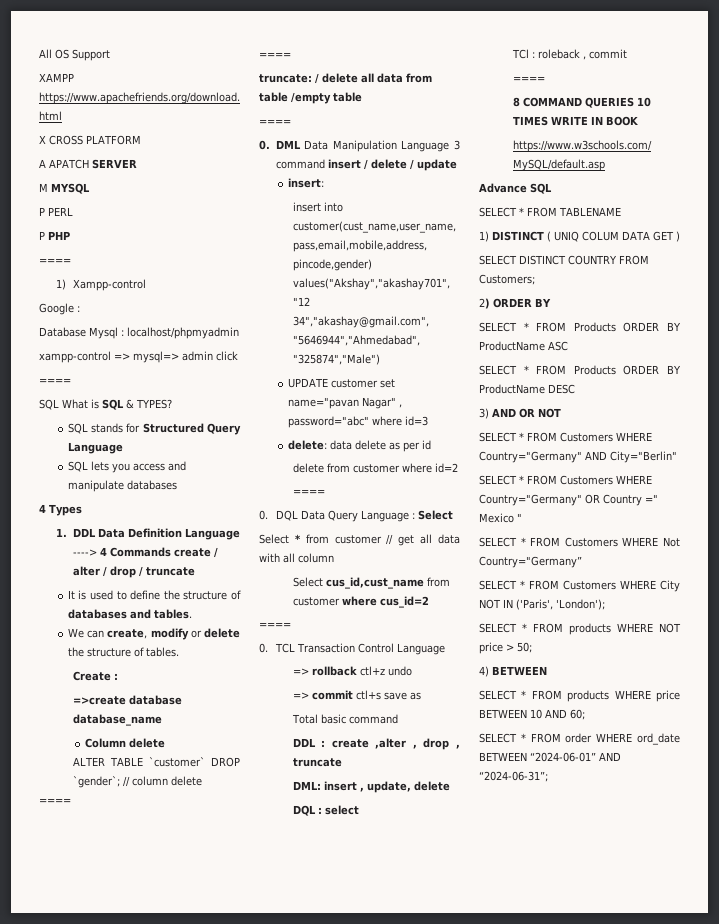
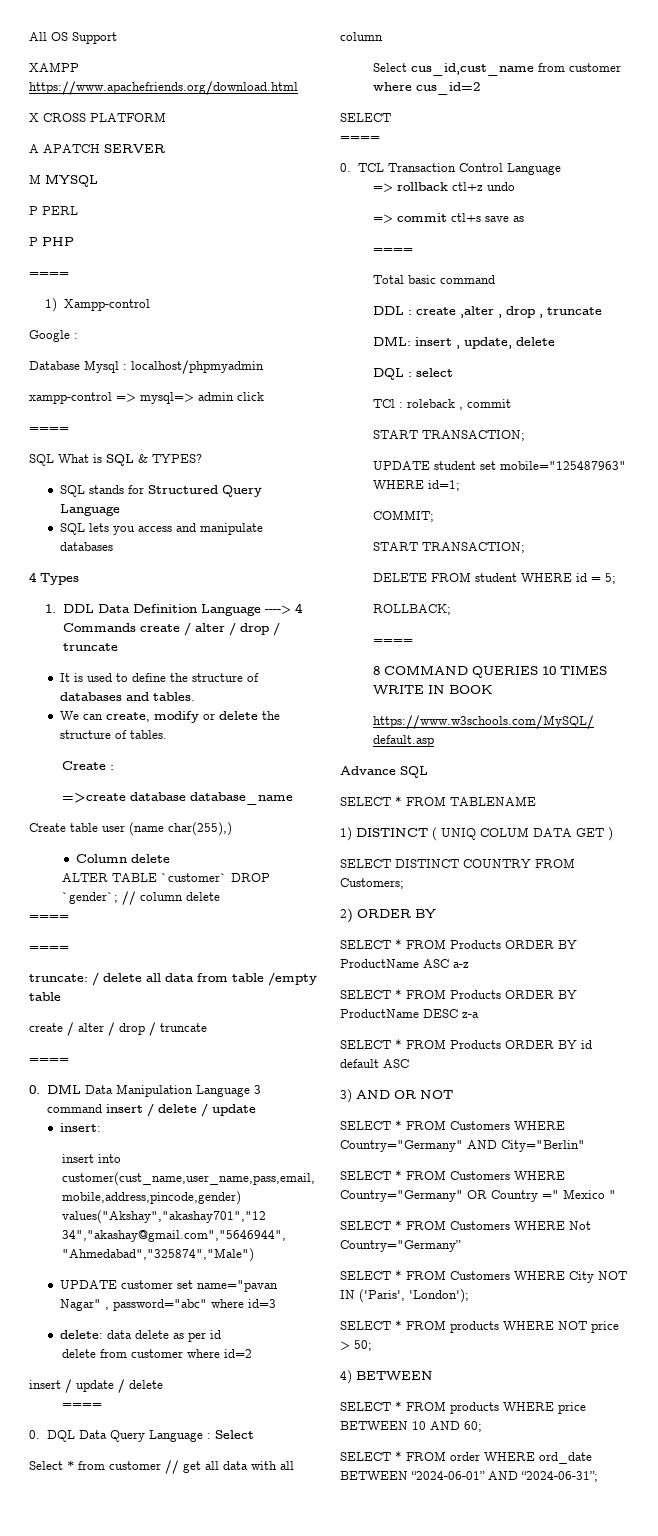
+ Create table user (name char(255),)
  truncate: / delete all data from table /empty table
+ create / alter / drop / truncate
+ insert / update / delete
  Select cus_id,cust_name from customer where cus_id=2
+ SELECT
  => commit ctl+s save as
+ ====
  TCl : roleback , commit
+ START TRANSACTION;
+ UPDATE student set mobile="125487963" WHERE id=1;
+ COMMIT;
+ START TRANSACTION;
+ DELETE FROM student WHERE id = 5;
+ ROLLBACK;
- SELECT * FROM Products ORDER BY ProductName ASC
+ SELECT * FROM Products ORDER BY ProductName ASC a-z
- SELECT * FROM Products ORDER BY ProductName DESC
+ SELECT * FROM Products ORDER BY ProductName DESC z-a
+ SELECT * FROM Products ORDER BY id default ASC

